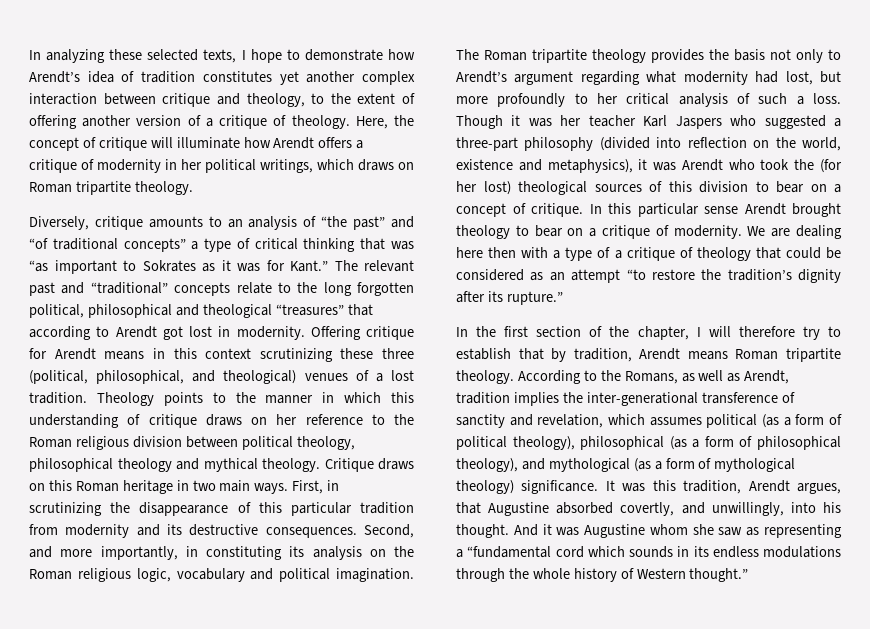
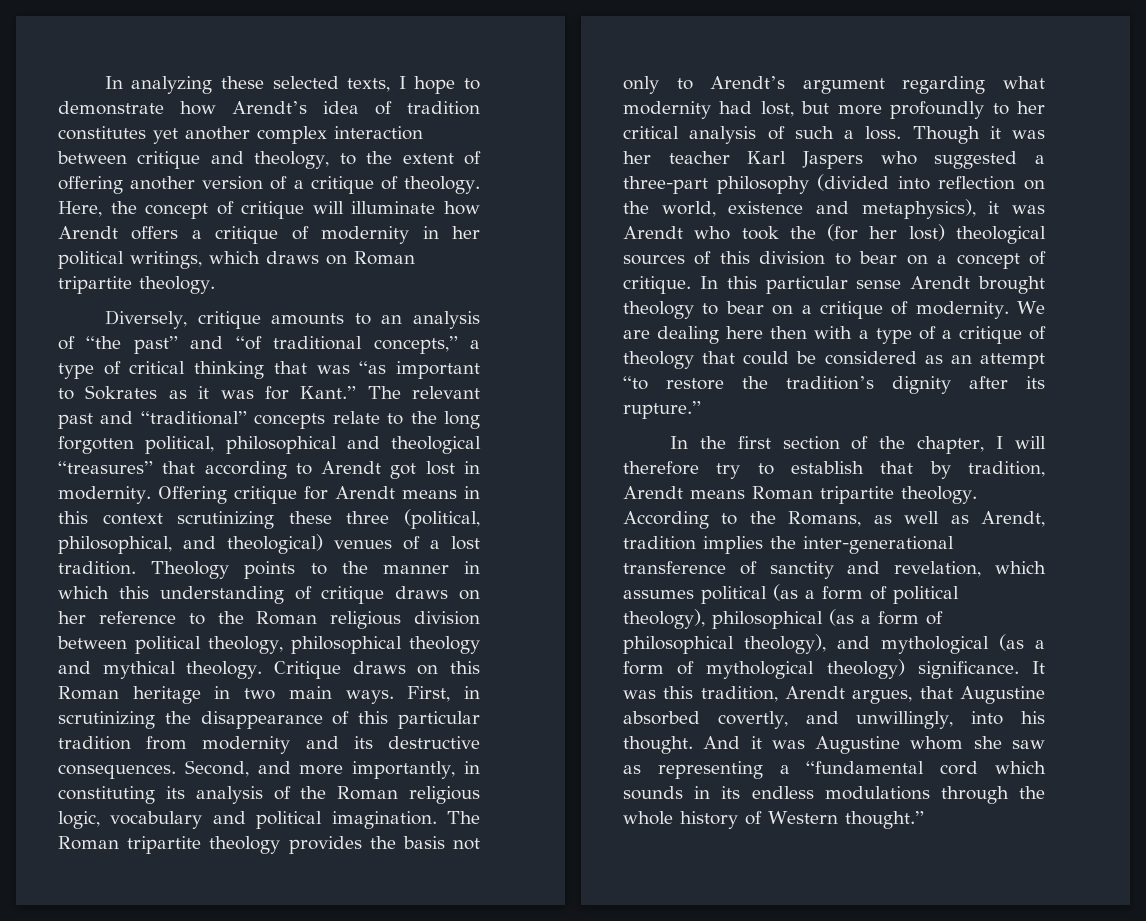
- Diversely, critique amounts to an analysis of “the past” and “of traditional concepts” a type of critical thinking that was “as important to Sokrates as it was for Kant.”
+ Diversely, critique amounts to an analysis of “the past” and “of traditional concepts,” a type of critical thinking that was “as important to Sokrates as it was for Kant.”
- Second, and more importantly, in constituting its analysis on the Roman religious logic, vocabulary and political imagination.
+ Second, and more importantly, in constituting its analysis of the Roman religious logic, vocabulary and political imagination.

